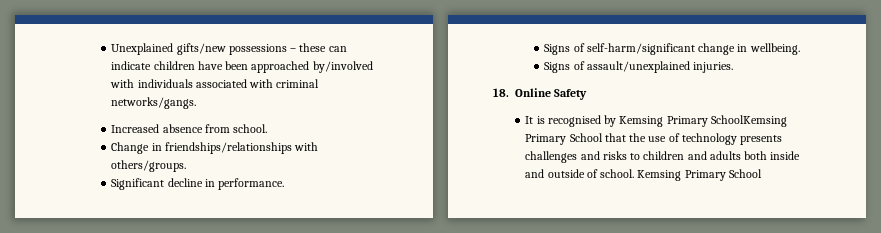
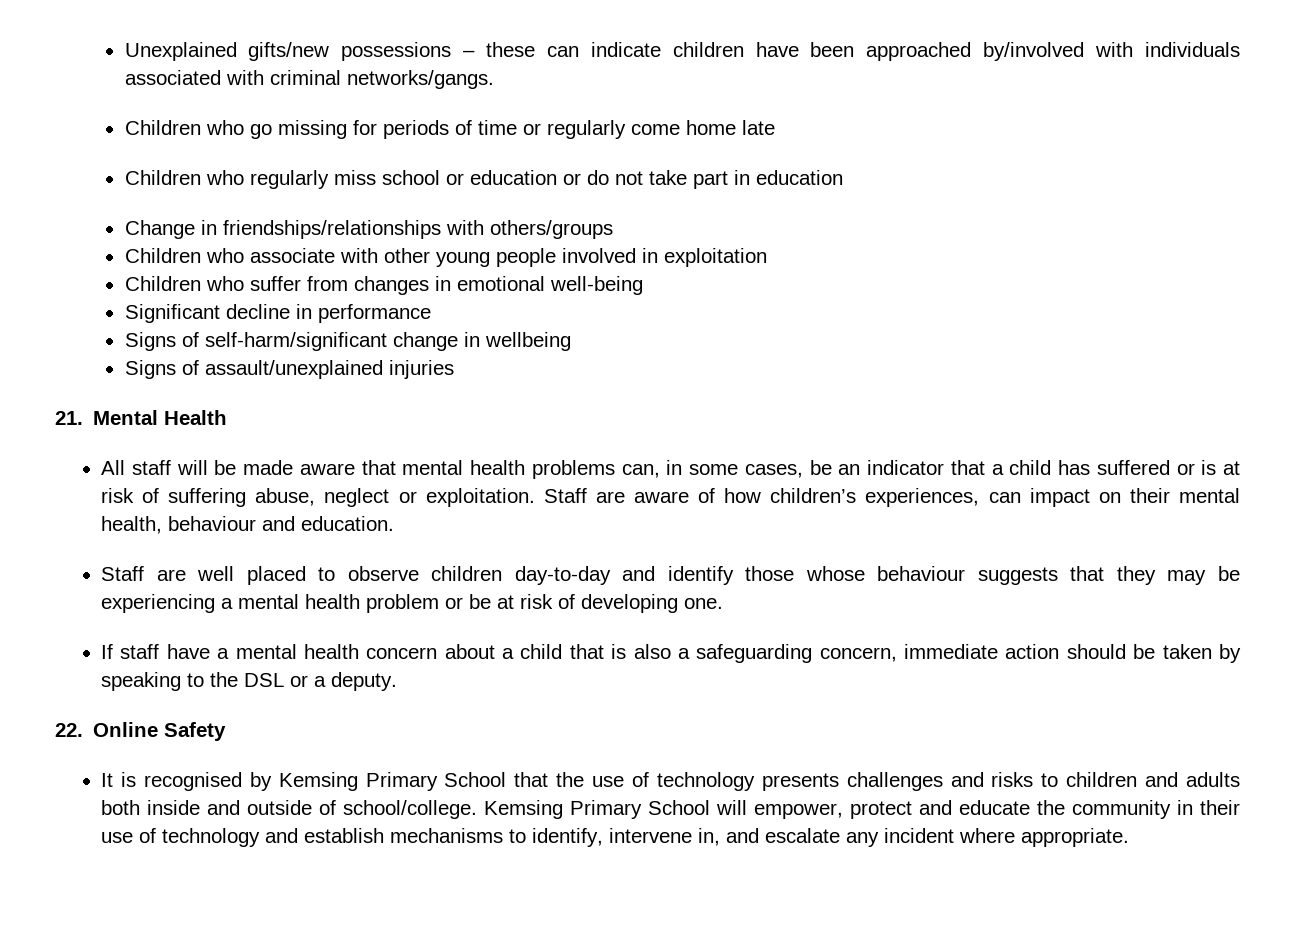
- Increased absence from school.
- Change in friendships/relationships with others/groups.
+ Children who go missing for periods of time or regularly come home late
+ Children who regularly miss school or education or do not take part in education
+ Change in friendships/relationships with others/groups
+ Children who associate with other young people involved in exploitation
+ Children who suffer from changes in emotional well-being
- Significant decline in performance.
+ Significant decline in performance
- Signs of self-harm/significant change in wellbeing.
+ Signs of self-harm/significant change in wellbeing
- Signs of assault/unexplained injuries.
- 18. Online Safety
+ Signs of assault/unexplained injuries
+ 21. Mental Health
+ All staff will be made aware that mental health problems can, in some cases, be an indicator that a child has suffered or is at risk of suffering abuse, neglect or exploitation. Staff are aware of how children’s experiences, can impact on their mental health, behaviour and education.
+ Staff are well placed to observe children day-to-day and identify those whose behaviour suggests that they may be experiencing a mental health problem or be at risk of developing one.
+ If staff have a mental health concern about a child that is also a safeguarding concern, immediate action should be taken by speaking to the DSL or a deputy.
+ 22. Online Safety
- It is recognised by Kemsing Primary SchoolKemsing Primary School that the use of technology presents challenges and risks to children and adults both inside and outside of school. Kemsing Primary School
+ It is recognised by Kemsing Primary School that the use of technology presents challenges and risks to children and adults both inside and outside of school/college. Kemsing Primary School will empower, protect and educate the community in their use of technology and establish mechanisms to identify, intervene in, and escalate any incident where appropriate.

